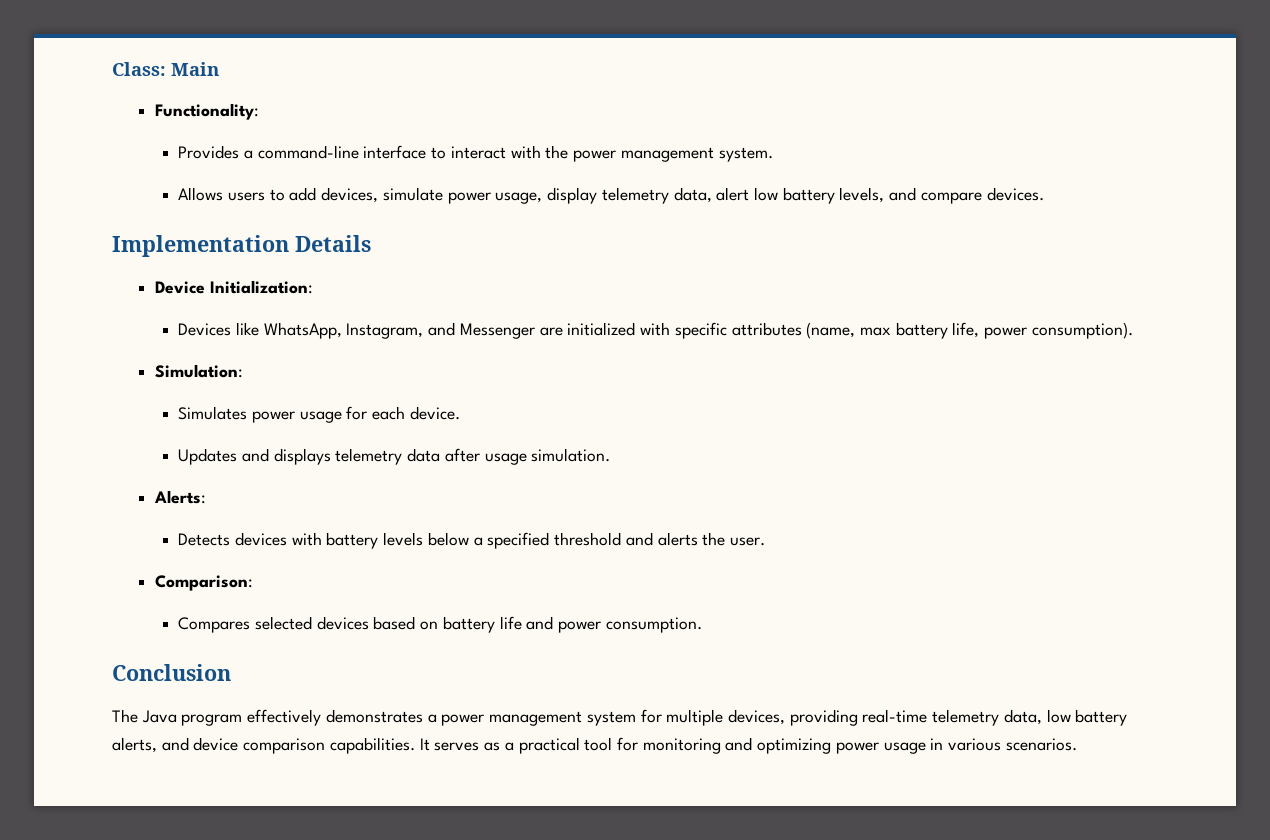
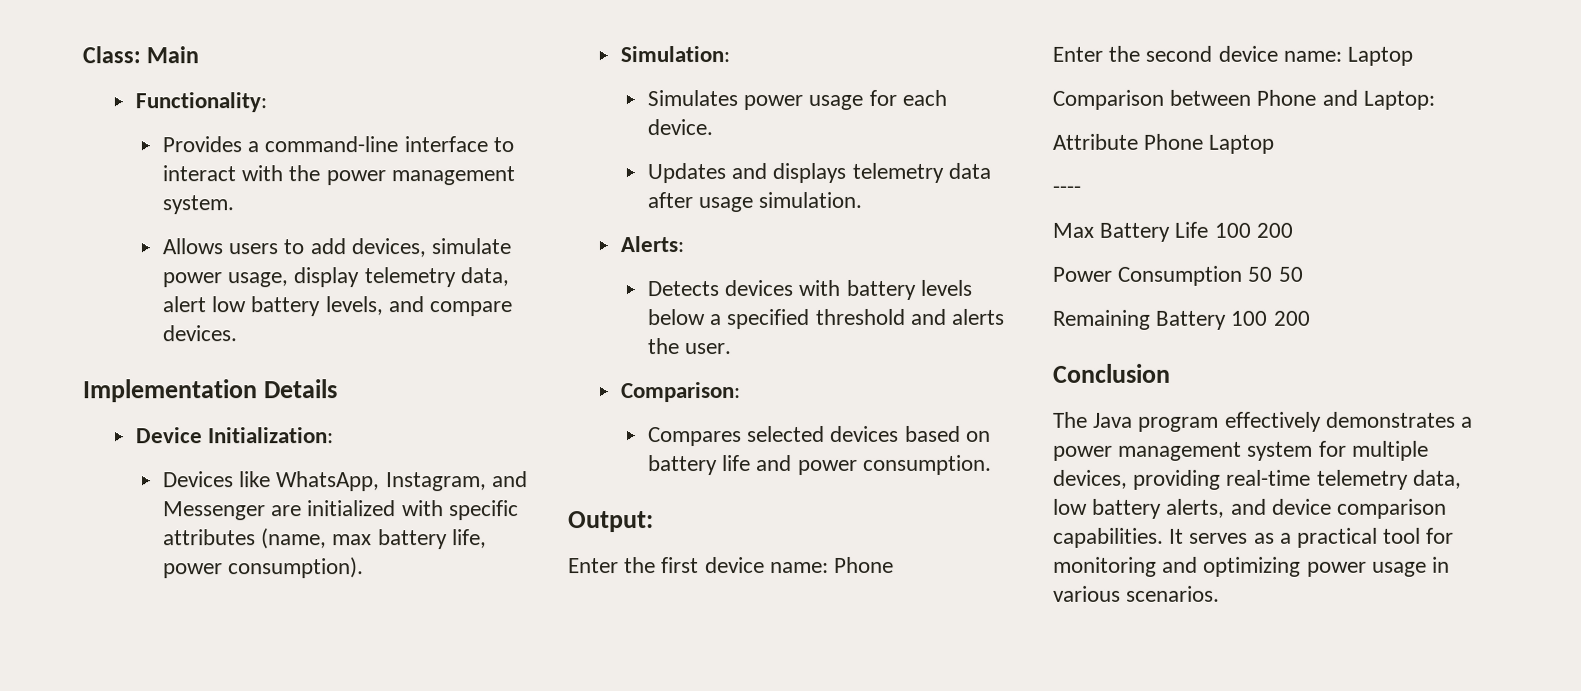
+ Output:
+ Enter the first device name: Phone
+ Enter the second device name: Laptop
+ Comparison between Phone and Laptop:
+ Attribute Phone Laptop
+ ----
+ Max Battery Life 100 200
+ Power Consumption 50 50
+ Remaining Battery 100 200

